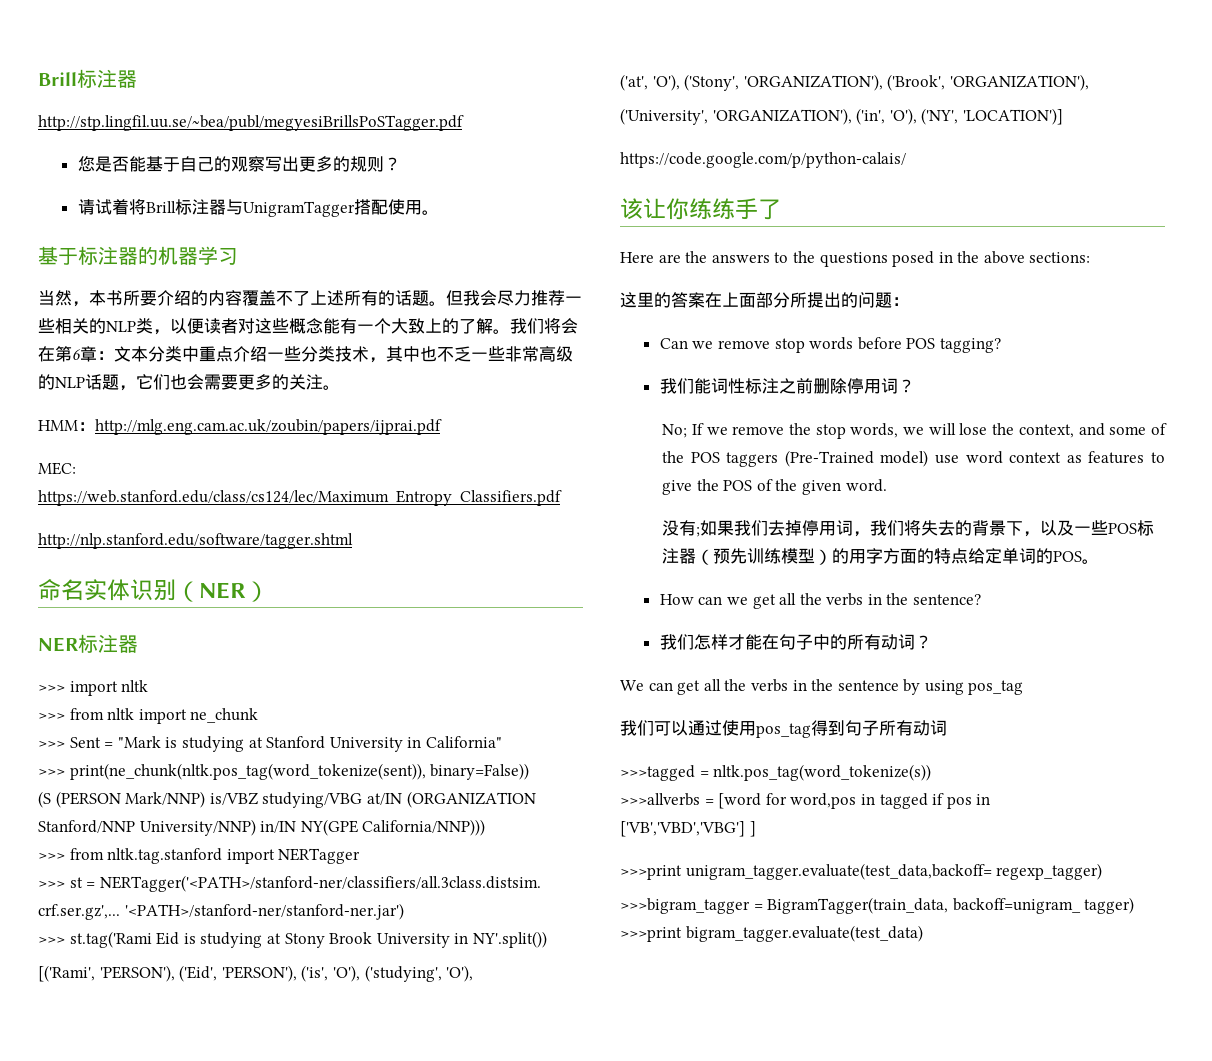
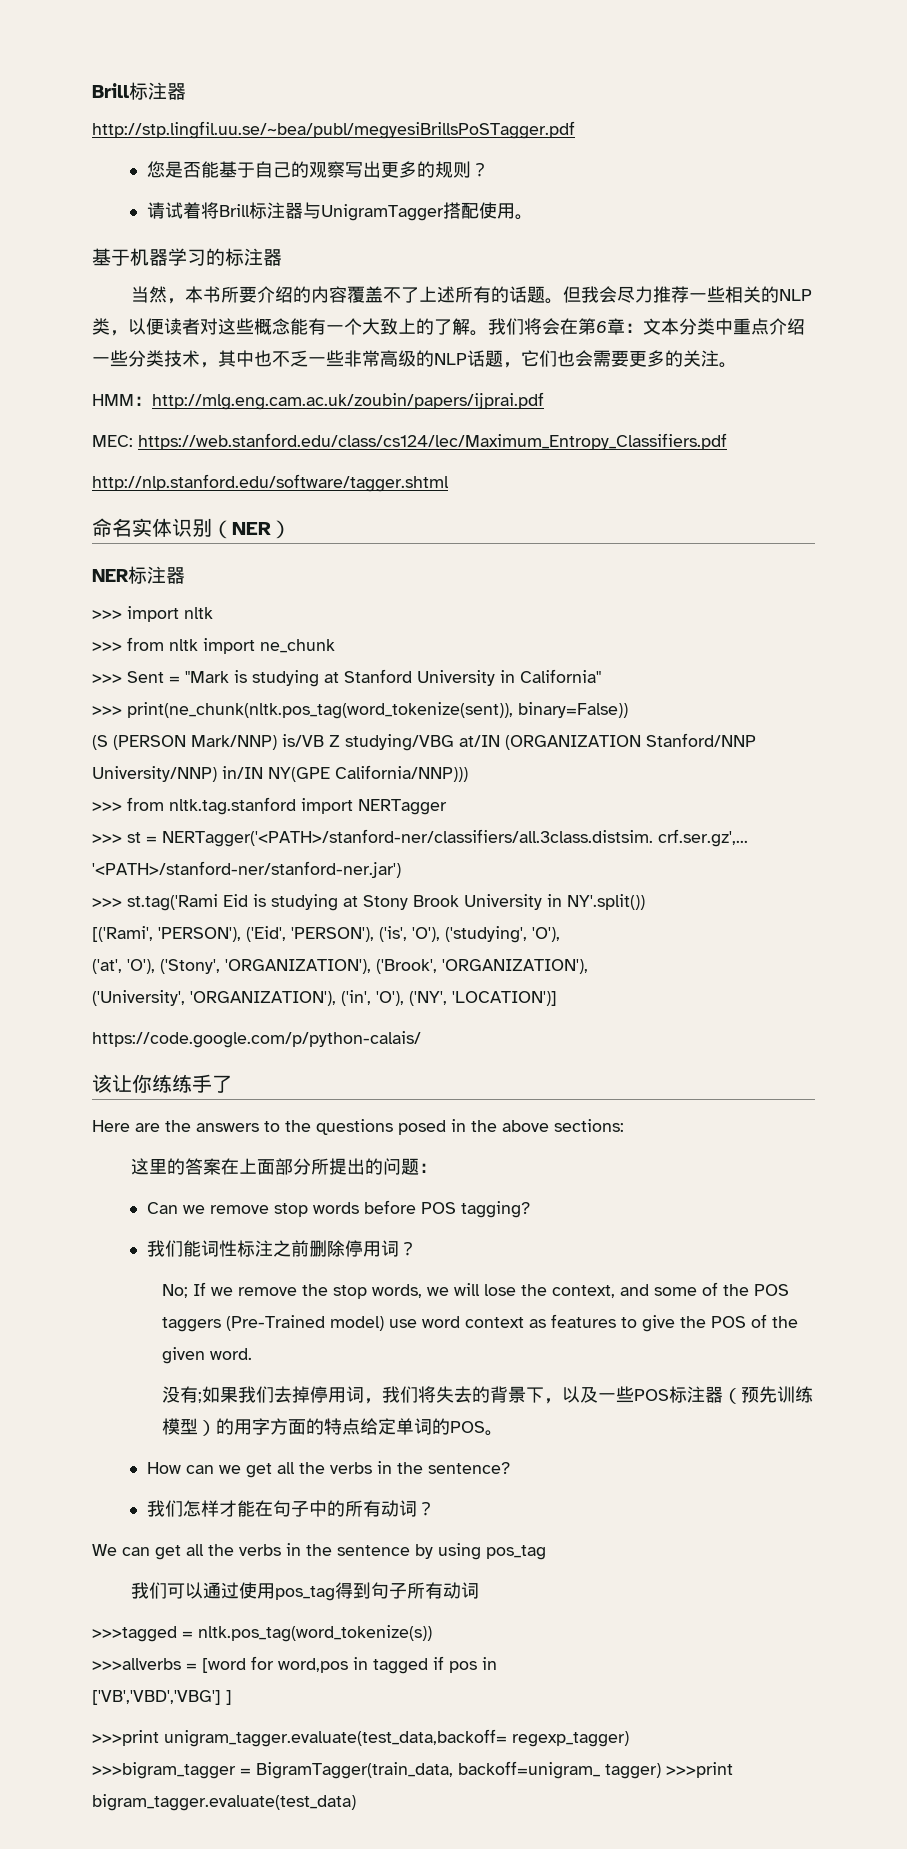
- 基于标注器的机器学习
+ 基于机器学习的标注器
- (S (PERSON Mark/NNP) is/VBZ studying/VBG at/IN (ORGANIZATION Stanford/NNP University/NNP) in/IN NY(GPE California/NNP)))
+ (S (PERSON Mark/NNP) is/VB Z studying/VBG at/IN (ORGANIZATION Stanford/NNP University/NNP) in/IN NY(GPE California/NNP)))

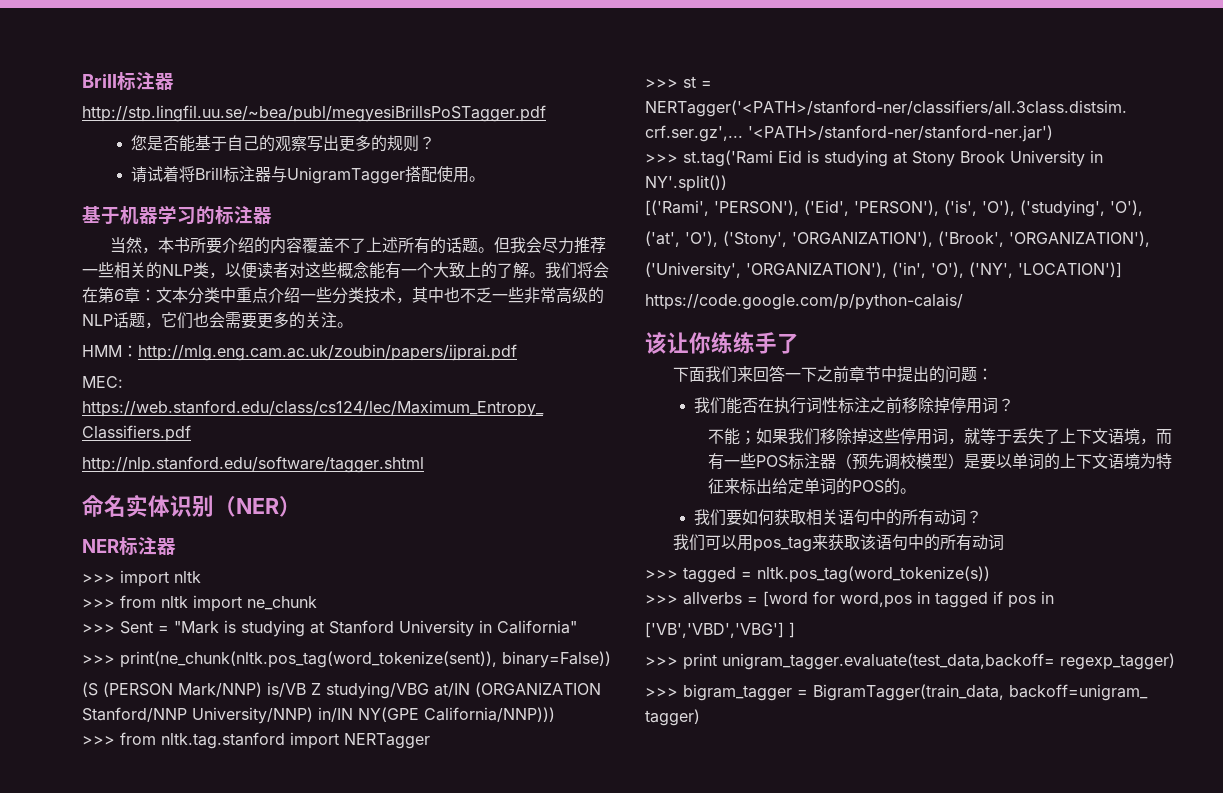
- Here are the answers to the questions posed in the above sections:
- 这里的答案在上面部分所提出的问题：
- Can we remove stop words before POS tagging?
+ 下面我们来回答一下之前章节中提出的问题：
- 我们能词性标注之前删除停用词？
+ 我们能否在执行词性标注之前移除掉停用词？
- No; If we remove the stop words, we will lose the context, and some of the POS taggers (Pre-Trained model) use word context as features to give the POS of the given word.
- 没有;如果我们去掉停用词，我们将失去的背景下，以及一些POS标注器（预先训练模型）的用字方面的特点给定单词的POS。
- How can we get all the verbs in the sentence?
- 我们怎样才能在句子中的所有动词？
- We can get all the verbs in the sentence by using pos_tag
- 我们可以通过使用pos_tag得到句子所有动词
+ 不能；如果我们移除掉这些停用词，就等于丢失了上下文语境，而有一些POS标注器（预先调校模型）是要以单词的上下文语境为特征来标出给定单词的POS的。
+ 我们要如何获取相关语句中的所有动词？
+ 我们可以用pos_tag来获取该语句中的所有动词
- >>>tagged = nltk.pos_tag(word_tokenize(s))
+ >>> tagged = nltk.pos_tag(word_tokenize(s))
- >>>allverbs = [word for word,pos in tagged if pos in
+ >>> allverbs = [word for word,pos in tagged if pos in
- >>>print unigram_tagger.evaluate(test_data,backoff= regexp_tagger)
+ >>> print unigram_tagger.evaluate(test_data,backoff= regexp_tagger)
- >>>bigram_tagger = BigramTagger(train_data, backoff=unigram_ tagger) >>>print bigram_tagger.evaluate(test_data)
+ >>> bigram_tagger = BigramTagger(train_data, backoff=unigram_ tagger)

